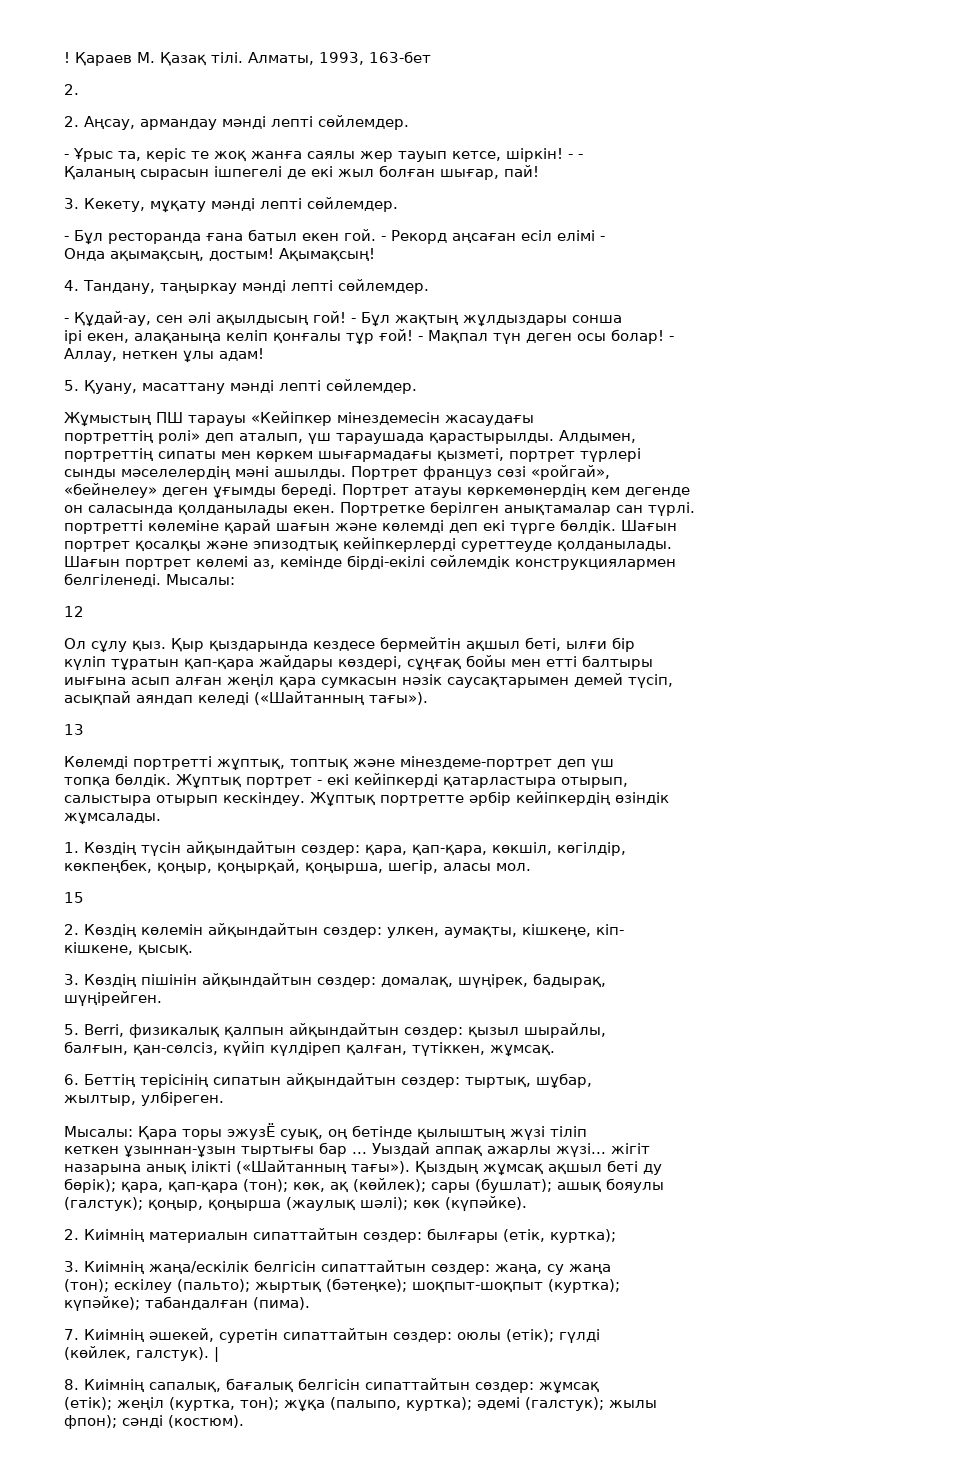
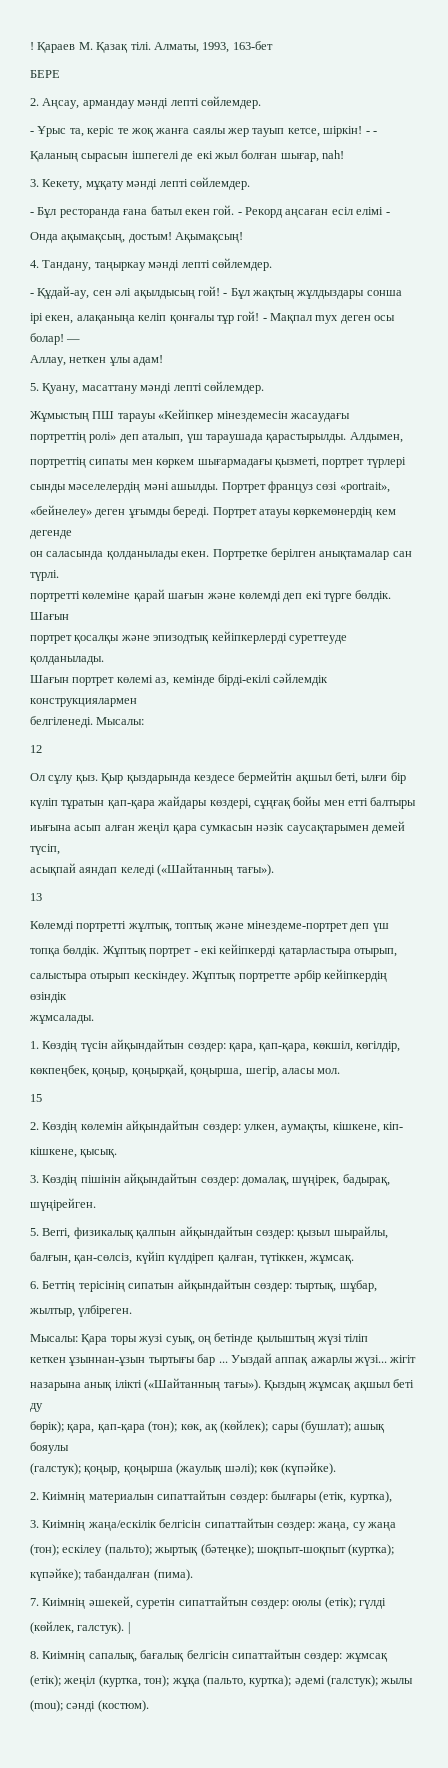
  Алматы, 1993, 163-бет
- 2.
+ БЕРЕ
- Қаланың сырасын ішпегелі де екі жыл болған шығар, пай!
+ Қаланың сырасын ішпегелі де екі жыл болған шығар, nah!
- ірі екен, алақаныңа келіп қонғалы тұр ғой!
+ ірі екен, алақаныңа келіп қонғалы тұр гой!
- - Мақпал түн деген осы болар! -
+ - Мақпал myx деген осы болар! —
- Портрет француз сөзі «ройгай»,
+ Портрет француз сөзі «portrait»,
- Шағын портрет көлемі аз, кемінде бірді-екілі сөйлемдік конструкциялармен
+ Шағын портрет көлемі аз, кемінде бірді-екілі сәйлемдік конструкциялармен
- Көлемді портретті жұптық, топтық және мінездеме-портрет деп үш
+ Көлемді портретті жұлтық, топтық және мінездеме-портрет деп үш
- 2. Көздің көлемін айқындайтын сөздер: улкен, аумақты, кішкеңе, кіп-
+ 2. Көздің көлемін айқындайтын сөздер: улкен, аумақты, кішкене, кіп-
- жылтыр, улбіреген.
+ жылтыр, үлбіреген.
- Мысалы: Қара торы эжузЁ суық, оң бетінде қылыштың жүзі тіліп
+ Мысалы: Қара торы жузі суық, оң бетінде қылыштың жүзі тіліп
- 2. Киімнің материалын сипаттайтын сөздер: былғары (етік, куртка);
+ 2. Киімнің материалын сипаттайтын сөздер: былғары (етік, куртка),
- (етік); жеңіл (куртка, тон); жұқа (палыпо, куртка); әдемі (галстук); жылы
+ (етік); жеңіл (куртка, тон); жұқа (пальто, куртка); әдемі (галстук); жылы
- фпон); сәнді (костюм).
+ (mou); сәнді (костюм).

